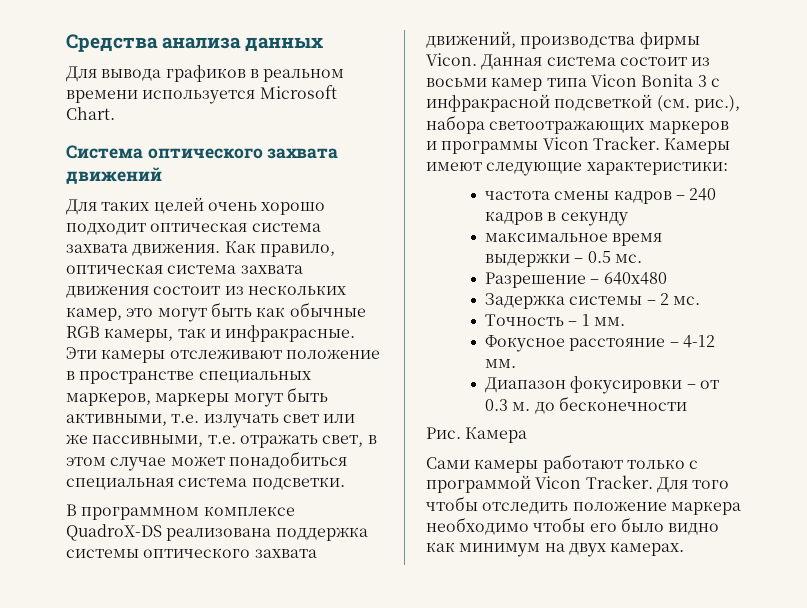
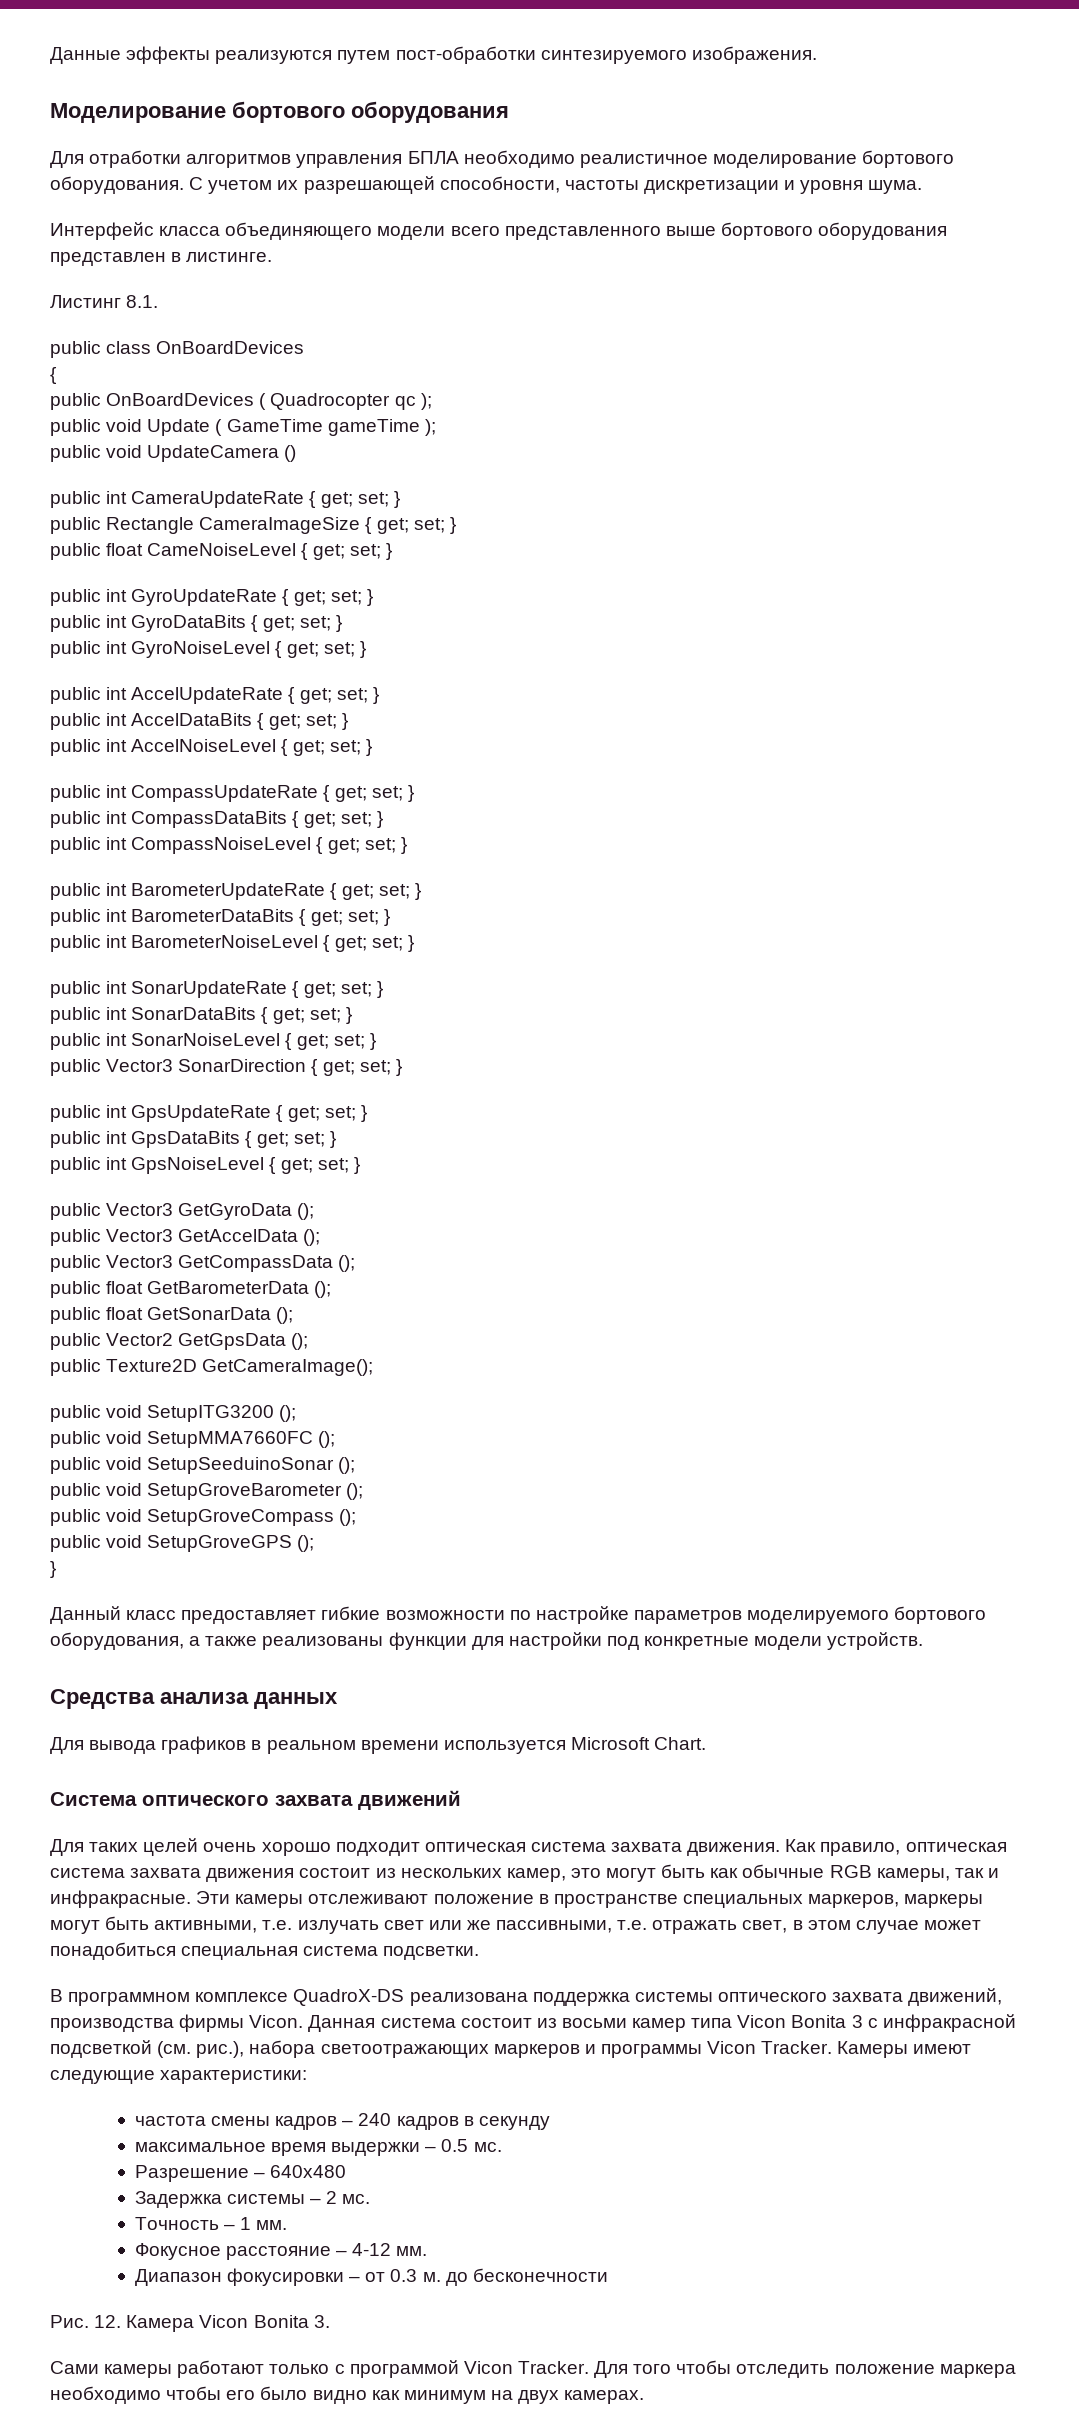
+ Данные эффекты реализуются путем пост-обработки синтезируемого изображения.
+ Моделирование бортового оборудования
+ Для отработки алгоритмов управления БПЛА необходимо реалистичное моделирование бортового оборудования. С учетом их разрешающей способности, частоты дискретизации и уровня шума.
+ Интерфейс класса объединяющего модели всего представленного выше бортового оборудования представлен в листинге.
+ Листинг 8.1.
+ public class OnBoardDevices
+ {
+ public OnBoardDevices ( Quadrocopter qc );
+ public void Update ( GameTime gameTime );
+ public void UpdateCamera ()
+ public int CameraUpdateRate { get; set; }
+ public Rectangle CameraImageSize { get; set; }
+ public float CameNoiseLevel { get; set; }
+ public int GyroUpdateRate { get; set; }
+ public int GyroDataBits { get; set; }
+ public int GyroNoiseLevel { get; set; }
+ public int AccelUpdateRate { get; set; }
+ public int AccelDataBits { get; set; }
+ public int AccelNoiseLevel { get; set; }
+ public int CompassUpdateRate { get; set; }
+ public int CompassDataBits { get; set; }
+ public int CompassNoiseLevel { get; set; }
+ public int BarometerUpdateRate { get; set; }
+ public int BarometerDataBits { get; set; }
+ public int BarometerNoiseLevel { get; set; }
+ public int SonarUpdateRate { get; set; }
+ public int SonarDataBits { get; set; }
+ public int SonarNoiseLevel { get; set; }
+ public Vector3 SonarDirection { get; set; }
+ public int GpsUpdateRate { get; set; }
+ public int GpsDataBits { get; set; }
+ public int GpsNoiseLevel { get; set; }
+ public Vector3 GetGyroData ();
+ public Vector3 GetAccelData ();
+ public Vector3 GetCompassData ();
+ public float GetBarometerData ();
+ public float GetSonarData ();
+ public Vector2 GetGpsData ();
+ public Texture2D GetCameraImage();
+ public void SetupITG3200 ();
+ public void SetupMMA7660FC ();
+ public void SetupSeeduinoSonar ();
+ public void SetupGroveBarometer ();
+ public void SetupGroveCompass ();
+ public void SetupGroveGPS ();
+ }
+ Данный класс предоставляет гибкие возможности по настройке параметров моделируемого бортового оборудования, а также реализованы функции для настройки под конкретные модели устройств.
- Рис. Камера
+ Рис. 12. Камера Vicon Bonita 3.

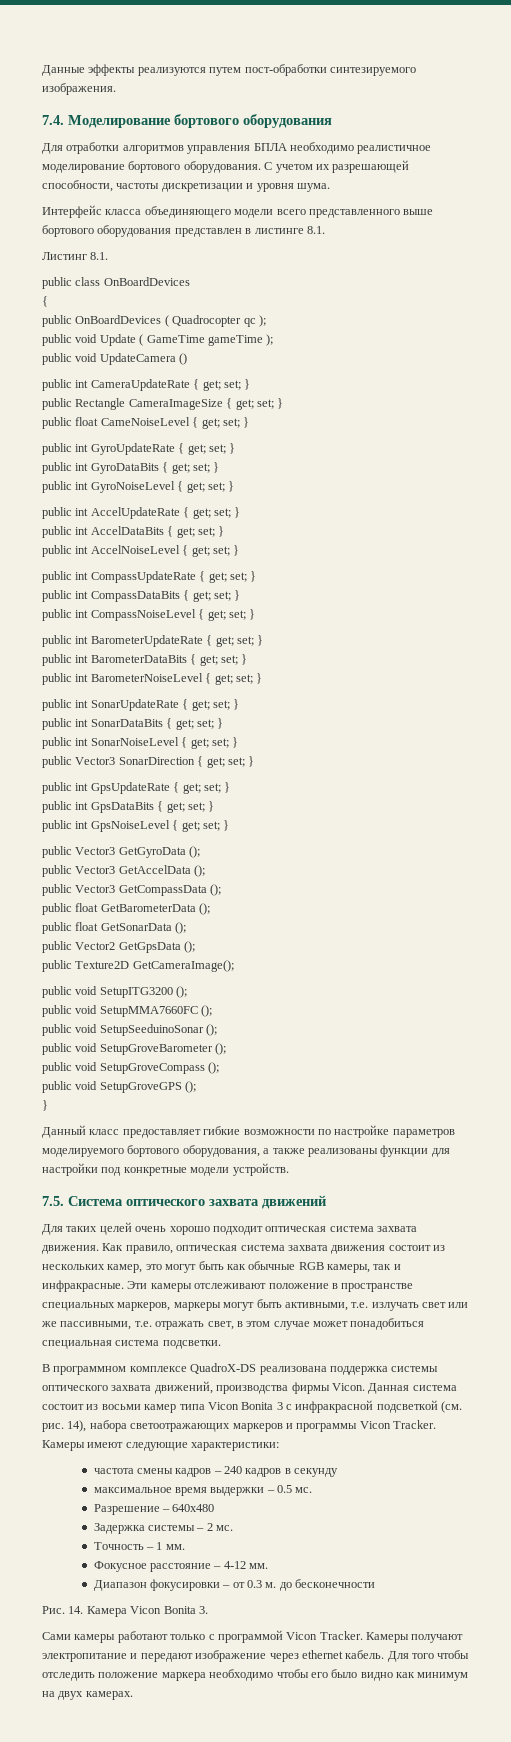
- Моделирование бортового оборудования
+ 7.4. Моделирование бортового оборудования
- Интерфейс класса объединяющего модели всего представленного выше бортового оборудования представлен в листинге.
+ Интерфейс класса объединяющего модели всего представленного выше бортового оборудования представлен в листинге 8.1.
- Средства анализа данных
- Для вывода графиков в реальном времени используется Microsoft Chart.
- Система оптического захвата движений
+ 7.5. Система оптического захвата движений
- Данная система состоит из восьми камер типа Vicon Bonita 3 с инфракрасной подсветкой (см. рис.), набора светоотражающих маркеров и программы Vicon Tracker.
+ Данная система состоит из восьми камер типа Vicon Bonita 3 с инфракрасной подсветкой (см. рис. 14), набора светоотражающих маркеров и программы Vicon Tracker.
- Рис. 12. Камера Vicon Bonita 3.
+ Рис. 14. Камера Vicon Bonita 3.
+ Камеры получают электропитание и передают изображение через ethernet кабель.

